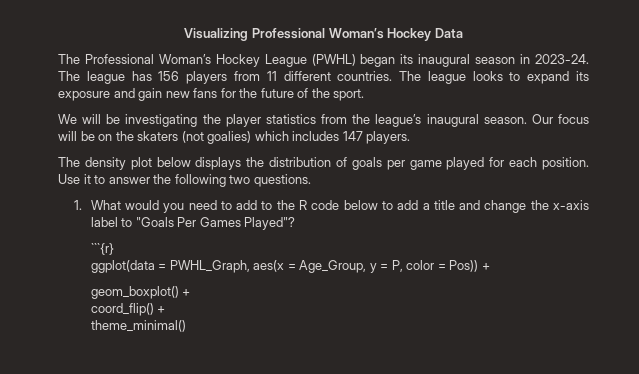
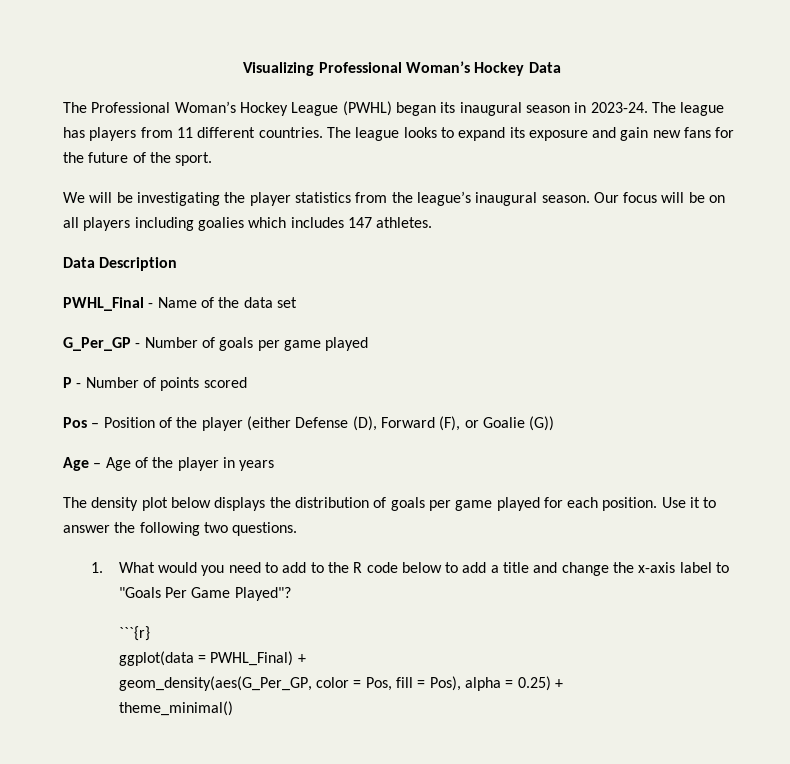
- The league has 156 players from 11 different countries.
+ The league has players from 11 different countries.
- Our focus will be on the skaters (not goalies) which includes 147 players.
+ Our focus will be on all players including goalies which includes 147 athletes.
+ Data Description
+ PWHL_Final - Name of the data set
+ G_Per_GP - Number of goals per game played
+ P - Number of points scored
+ Pos – Position of the player (either Defense (D), Forward (F), or Goalie (G))
+ Age – Age of the player in years
- 1. What would you need to add to the R code below to add a title and change the x-axis label to "Goals Per Games Played"?
+ 1. What would you need to add to the R code below to add a title and change the x-axis label to "Goals Per Game Played"?
- ggplot(data = PWHL_Graph, aes(x = Age_Group, y = P, color = Pos)) +
- geom_boxplot() +
- coord_flip() +
+ ggplot(data = PWHL_Final) +
+ geom_density(aes(G_Per_GP, color = Pos, fill = Pos), alpha = 0.25) +

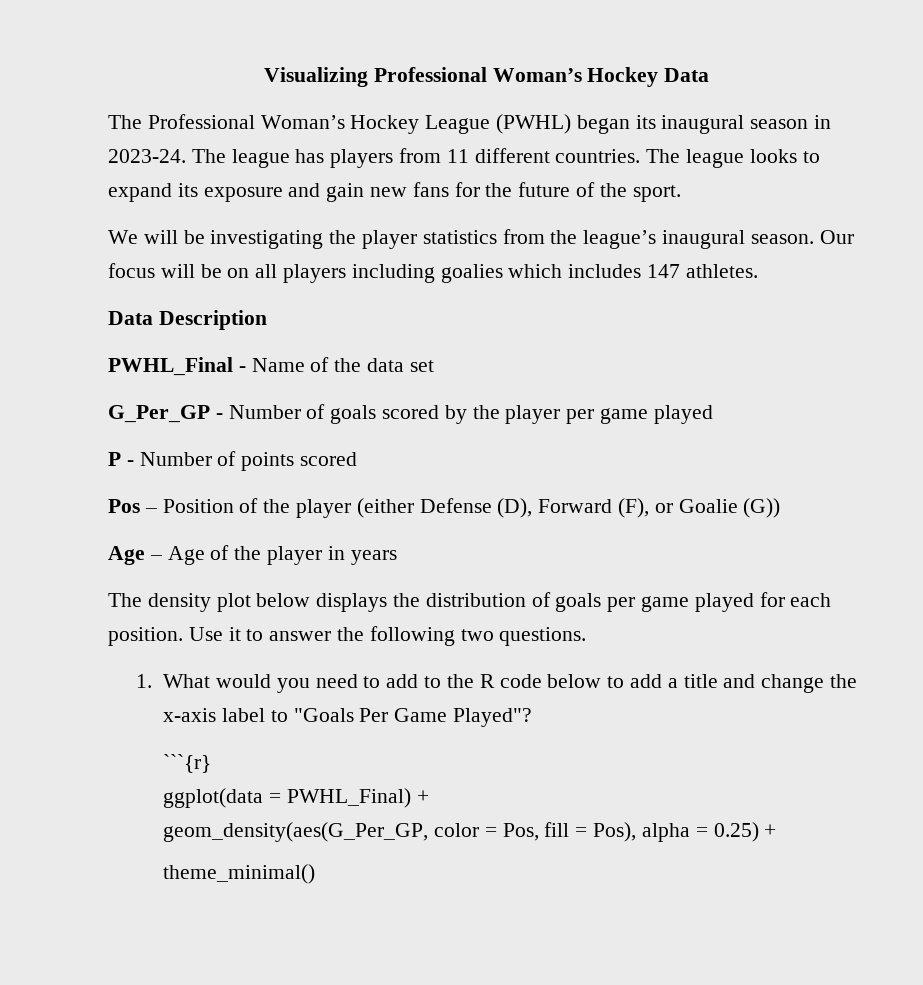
- G_Per_GP - Number of goals per game played
+ G_Per_GP - Number of goals scored by the player per game played

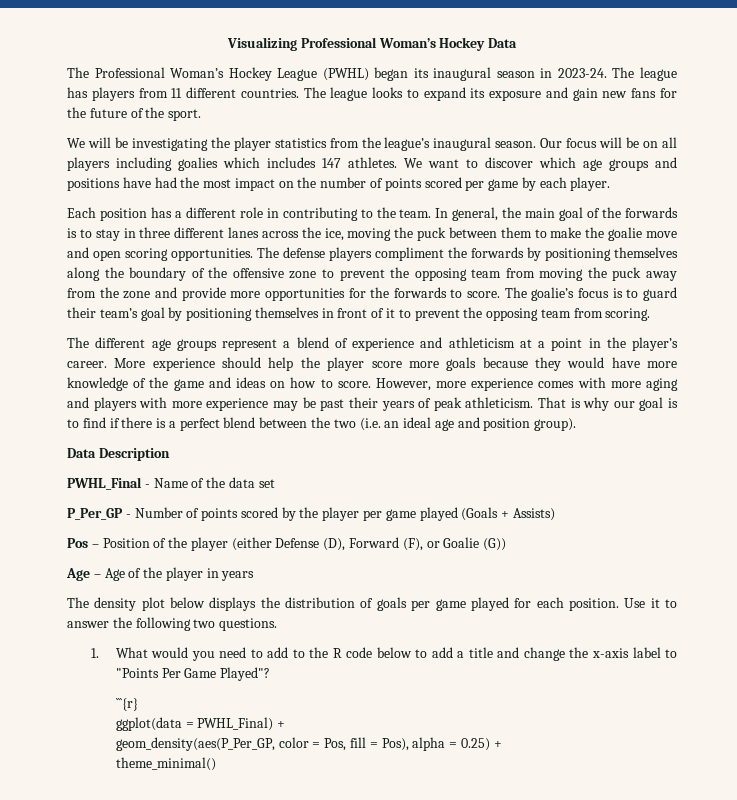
+ We want to discover which age groups and positions have had the most impact on the number of points scored per game by each player.
+ Each position has a different role in contributing to the team. In general, the main goal of the forwards is to stay in three different lanes across the ice, moving the puck between them to make the goalie move and open scoring opportunities. The defense players compliment the forwards by positioning themselves along the boundary of the offensive zone to prevent the opposing team from moving the puck away from the zone and provide more opportunities for the forwards to score. The goalie’s focus is to guard their team’s goal by positioning themselves in front of it to prevent the opposing team from scoring.
+ The different age groups represent a blend of experience and athleticism at a point in the player’s career. More experience should help the player score more goals because they would have more knowledge of the game and ideas on how to score. However, more experience comes with more aging and players with more experience may be past their years of peak athleticism. That is why our goal is to find if there is a perfect blend between the two (i.e. an ideal age and position group).
- G_Per_GP - Number of goals scored by the player per game played
- P - Number of points scored
+ P_Per_GP - Number of points scored by the player per game played (Goals + Assists)
- 1. What would you need to add to the R code below to add a title and change the x-axis label to "Goals Per Game Played"?
+ 1. What would you need to add to the R code below to add a title and change the x-axis label to "Points Per Game Played"?
- geom_density(aes(G_Per_GP, color = Pos, fill = Pos), alpha = 0.25) +
+ geom_density(aes(P_Per_GP, color = Pos, fill = Pos), alpha = 0.25) +

